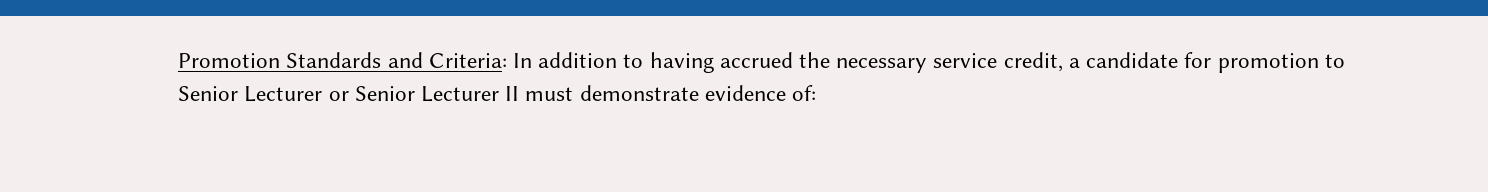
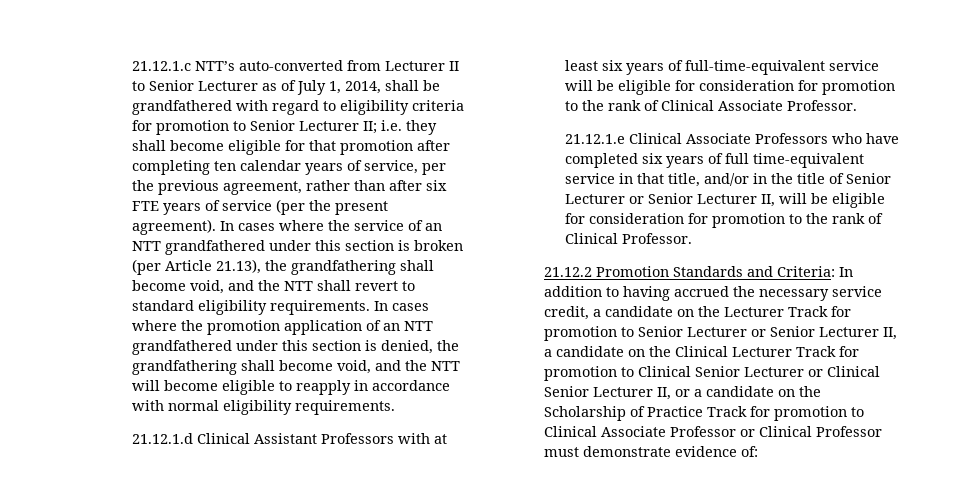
- Promotion Standards and Criteria: In addition to having accrued the necessary service credit, a candidate for promotion to Senior Lecturer or Senior Lecturer II must demonstrate evidence of:
+ 21.12.1.c NTT’s auto-converted from Lecturer II to Senior Lecturer as of July 1, 2014, shall be grandfathered with regard to eligibility criteria for promotion to Senior Lecturer II; i.e. they shall become eligible for that promotion after completing ten calendar years of service, per the previous agreement, rather than after six FTE years of service (per the present agreement). In cases where the service of an NTT grandfathered under this section is broken (per Article 21.13), the grandfathering shall become void, and the NTT shall revert to standard eligibility requirements. In cases where the promotion application of an NTT grandfathered under this section is denied, the grandfathering shall become void, and the NTT will become eligible to reapply in accordance with normal eligibility requirements.
+ 21.12.1.d Clinical Assistant Professors with at least six years of full-time-equivalent service will be eligible for consideration for promotion to the rank of Clinical Associate Professor.
+ 21.12.1.e Clinical Associate Professors who have completed six years of full time-equivalent service in that title, and/or in the title of Senior Lecturer or Senior Lecturer II, will be eligible for consideration for promotion to the rank of Clinical Professor.
+ 21.12.2 Promotion Standards and Criteria: In addition to having accrued the necessary service credit, a candidate on the Lecturer Track for promotion to Senior Lecturer or Senior Lecturer II, a candidate on the Clinical Lecturer Track for promotion to Clinical Senior Lecturer or Clinical Senior Lecturer II, or a candidate on the Scholarship of Practice Track for promotion to Clinical Associate Professor or Clinical Professor must demonstrate evidence of:

